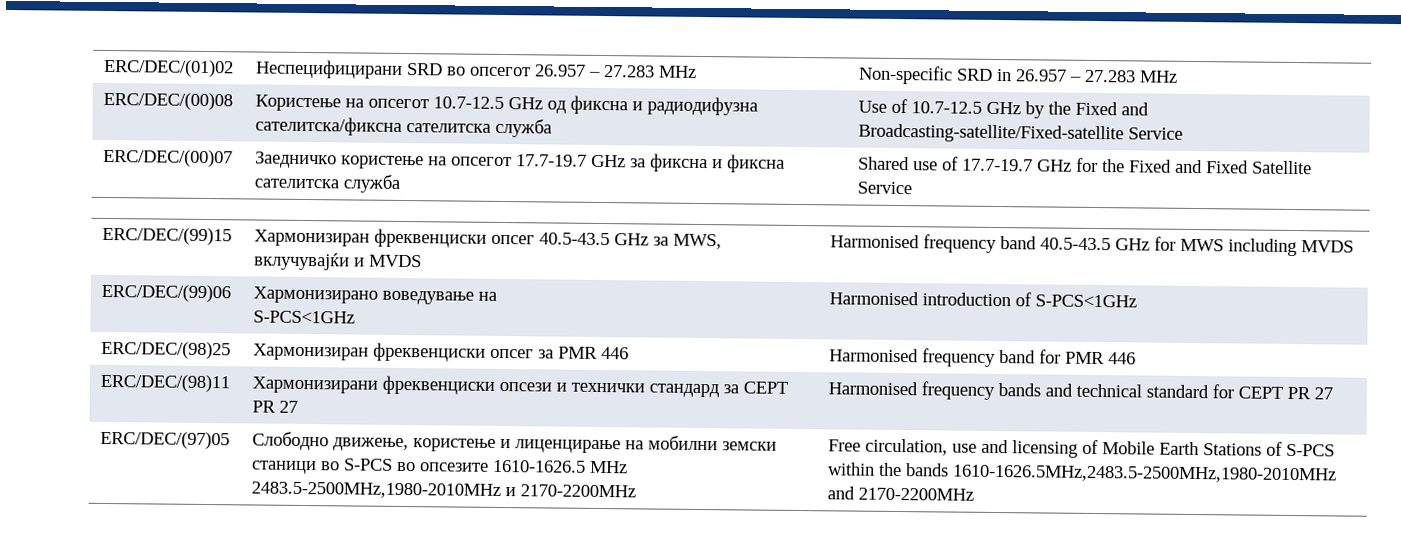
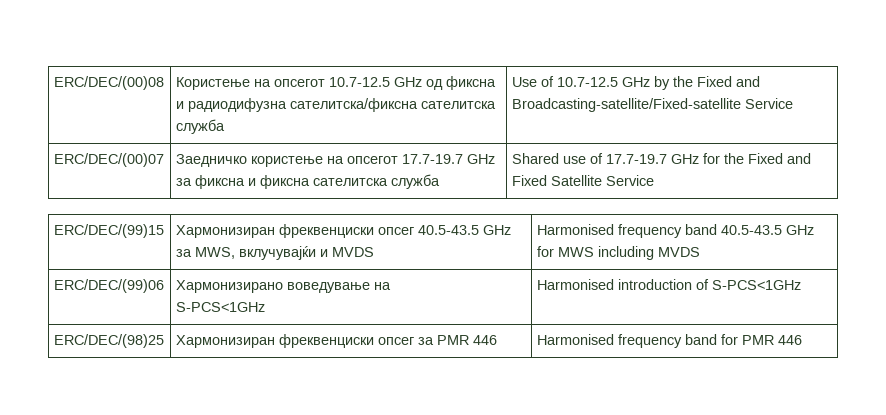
- ERC/DEC/(01)02 | Неспецифицирани SRD во опсегот 26.957 – 27.283 MHz | Non-specific SRD in 26.957 – 27.283 MHz
- ERC/DEC/(98)11 | Хармонизирани фреквенциски опсези и технички стандард за CEPT PR 27 | Harmonised frequency bands and technical standard for CEPT PR 27
- ERC/DEC/(97)05 | Слободно движење, користење и лиценцирање на мобилни земски станици во S-PCS во опсезите 1610-1626.5 MHz 2483.5-2500MHz,1980-2010MHz и 2170-2200MHz | Free circulation, use and licensing of Mobile Earth Stations of S-PCS within the bands 1610-1626.5MHz,2483.5-2500MHz,1980-2010MHz and 2170-2200MHz

